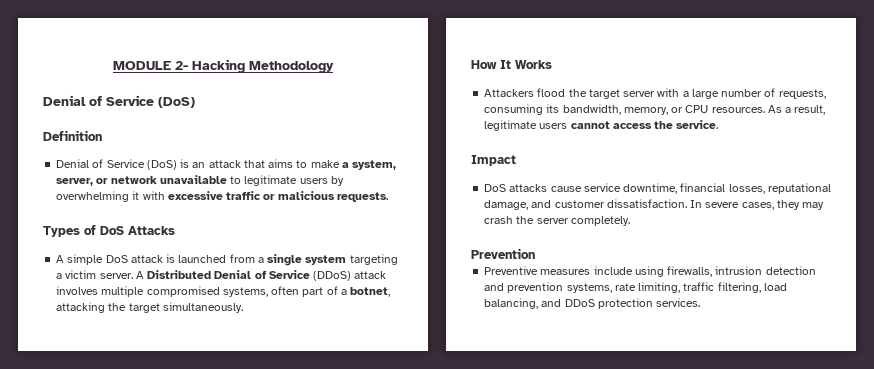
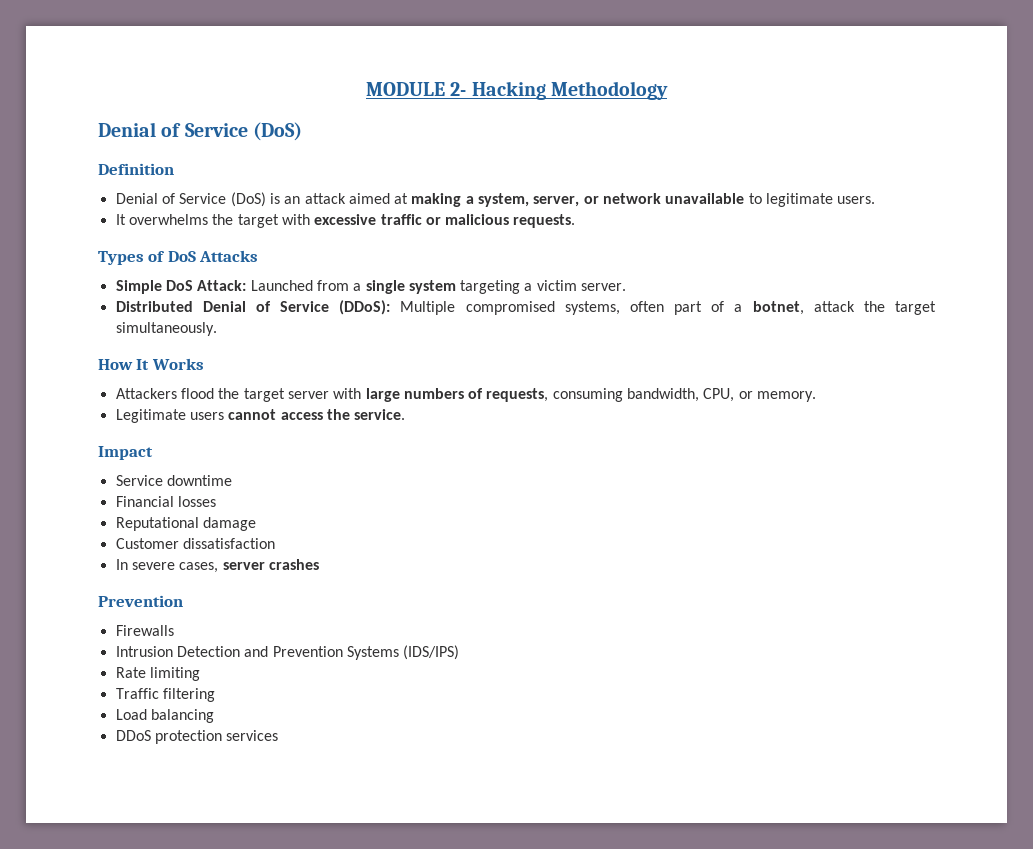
- Denial of Service (DoS) is an attack that aims to make a system, server, or network unavailable to legitimate users by overwhelming it with excessive traffic or malicious requests.
+ Denial of Service (DoS) is an attack aimed at making a system, server, or network unavailable to legitimate users.
+ It overwhelms the target with excessive traffic or malicious requests.
- A simple DoS attack is launched from a single system targeting a victim server. A Distributed Denial of Service (DDoS) attack involves multiple compromised systems, often part of a botnet, attacking the target simultaneously.
+ Simple DoS Attack: Launched from a single system targeting a victim server.
+ Distributed Denial of Service (DDoS): Multiple compromised systems, often part of a botnet, attack the target simultaneously.
- Attackers flood the target server with a large number of requests, consuming its bandwidth, memory, or CPU resources. As a result, legitimate users cannot access the service.
+ Attackers flood the target server with large numbers of requests, consuming bandwidth, CPU, or memory.
+ Legitimate users cannot access the service.
- DoS attacks cause service downtime, financial losses, reputational damage, and customer dissatisfaction. In severe cases, they may crash the server completely.
+ Service downtime
+ Financial losses
+ Reputational damage
+ Customer dissatisfaction
+ In severe cases, server crashes
  Prevention
- Preventive measures include using firewalls, intrusion detection and prevention systems, rate limiting, traffic filtering, load balancing, and DDoS protection services.
+ Firewalls
+ Intrusion Detection and Prevention Systems (IDS/IPS)
+ Rate limiting
+ Traffic filtering
+ Load balancing
+ DDoS protection services

